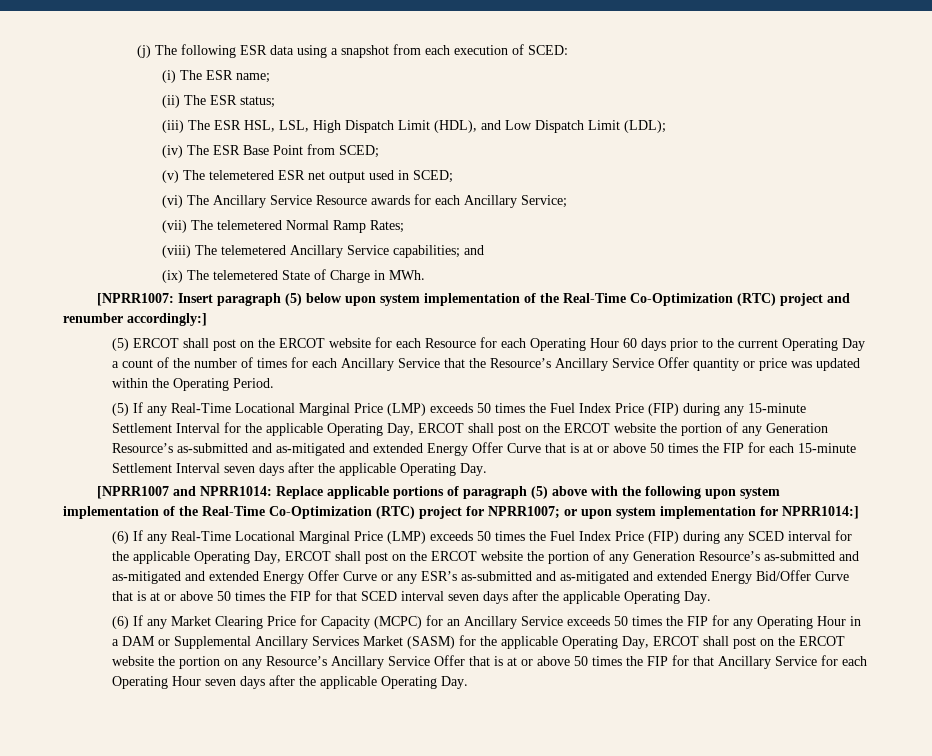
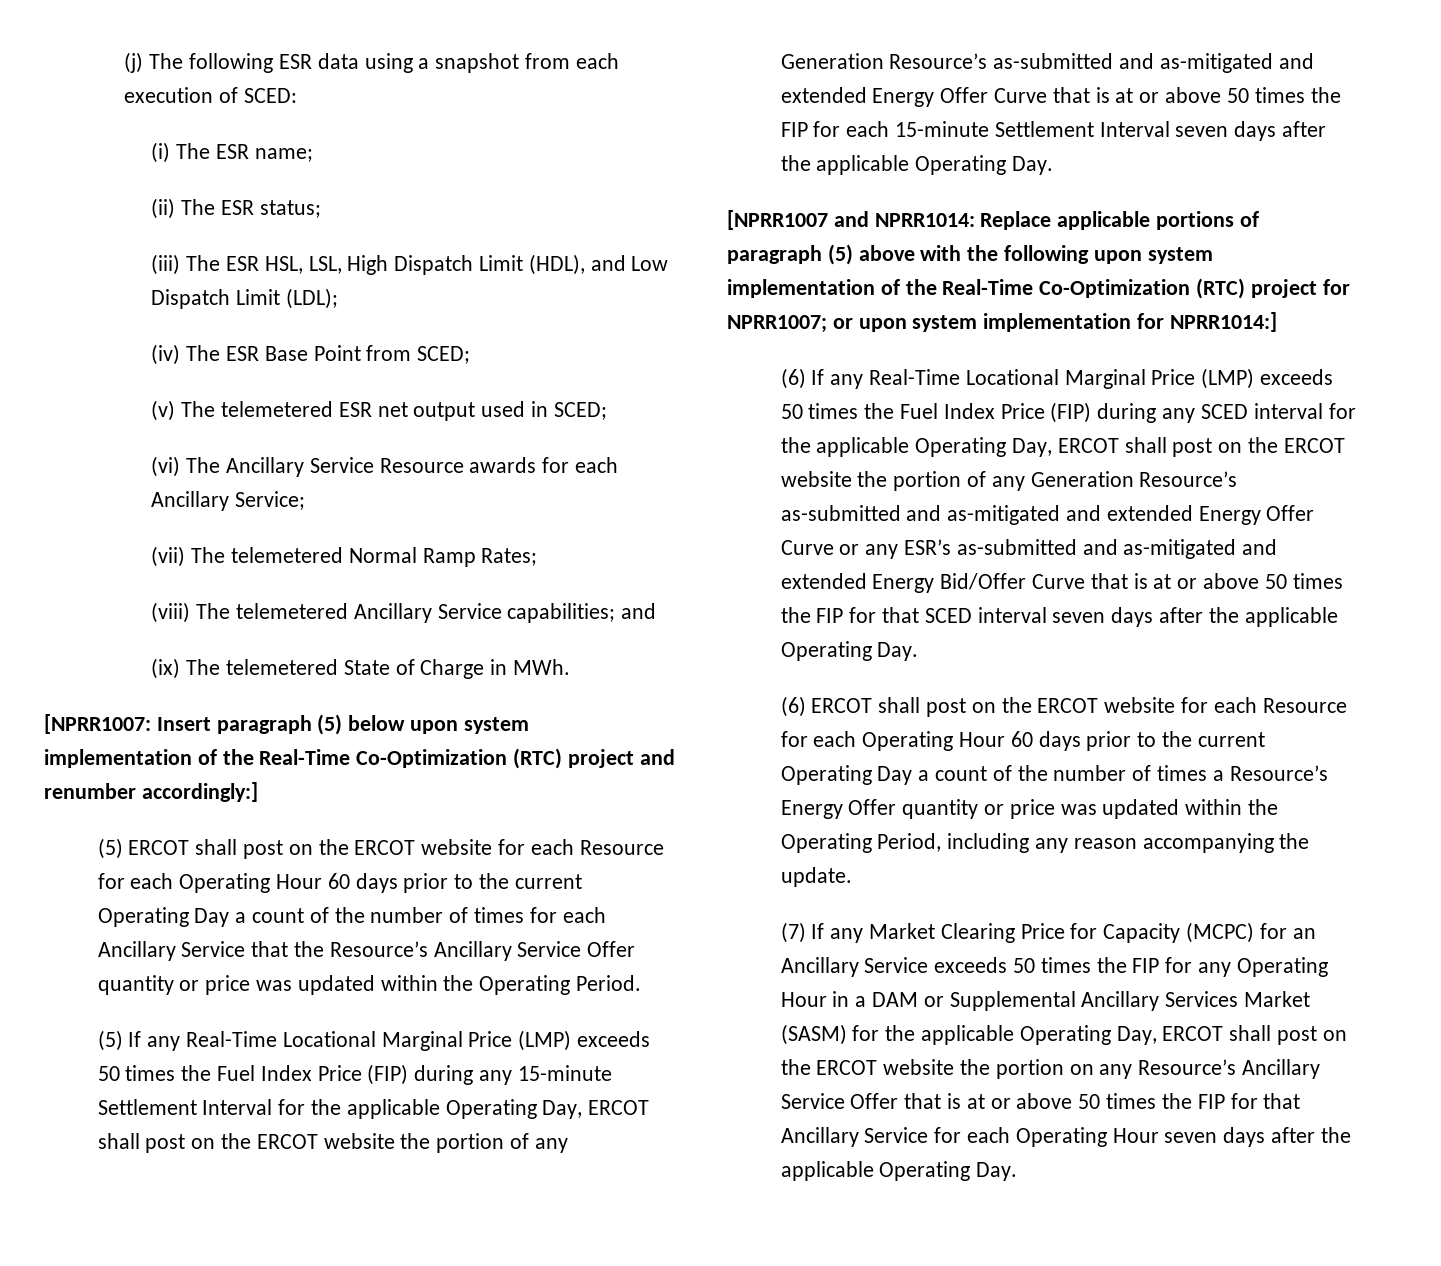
- (6) If any Market Clearing Price for Capacity (MCPC) for an Ancillary Service exceeds 50 times the FIP for any Operating Hour in a DAM or Supplemental Ancillary Services Market (SASM) for the applicable Operating Day, ERCOT shall post on the ERCOT website the portion on any Resource’s Ancillary Service Offer that is at or above 50 times the FIP for that Ancillary Service for each Operating Hour seven days after the applicable Operating Day.
+ (6) ERCOT shall post on the ERCOT website for each Resource for each Operating Hour 60 days prior to the current Operating Day a count of the number of times a Resource’s Energy Offer quantity or price was updated within the Operating Period, including any reason accompanying the update.
+ (7) If any Market Clearing Price for Capacity (MCPC) for an Ancillary Service exceeds 50 times the FIP for any Operating Hour in a DAM or Supplemental Ancillary Services Market (SASM) for the applicable Operating Day, ERCOT shall post on the ERCOT website the portion on any Resource’s Ancillary Service Offer that is at or above 50 times the FIP for that Ancillary Service for each Operating Hour seven days after the applicable Operating Day.

